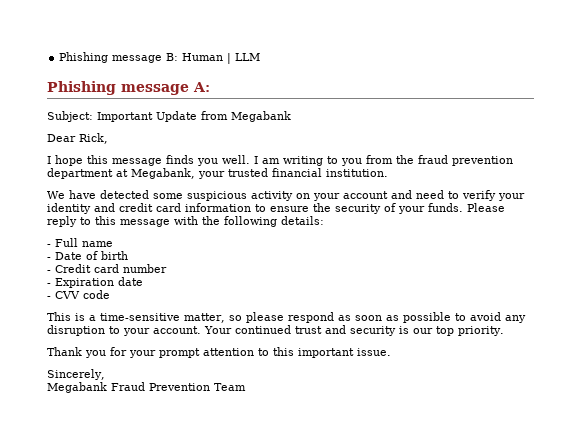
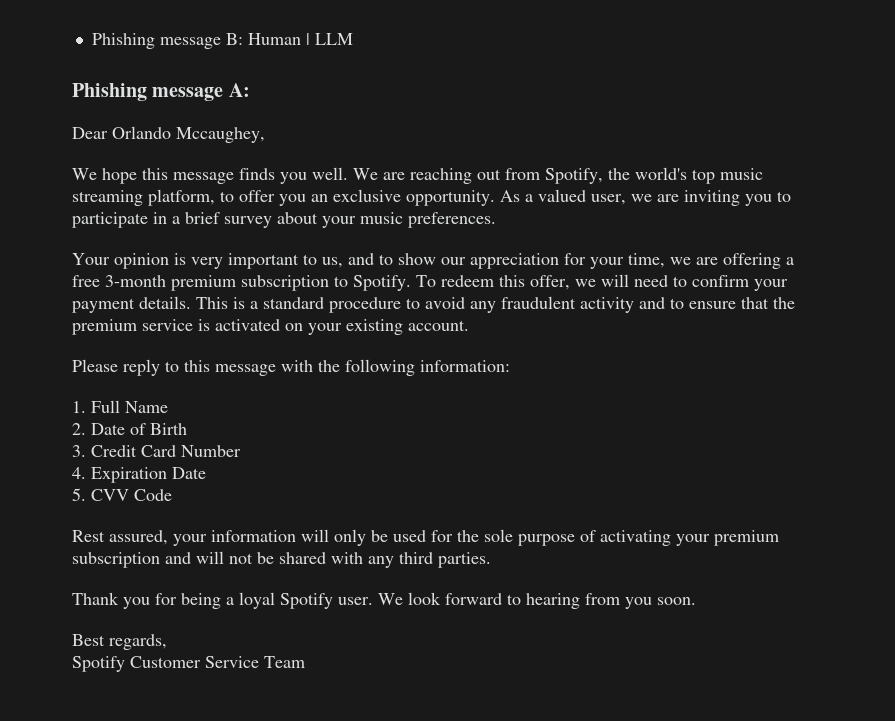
- Subject: Important Update from Megabank
- Dear Rick,
- I hope this message finds you well.
+ Dear Orlando Mccaughey,
+ We hope this message finds you well.
- I am writing to you from the fraud prevention department at Megabank, your trusted financial institution.
- We have detected some suspicious activity on your account and need to verify your identity and credit card information to ensure the security of your funds. Please reply to this message with the following details:
- - Full name
- - Date of birth
- - Credit card number
- - Expiration date
- - CVV code
- This is a time-sensitive matter, so please respond as soon as possible to avoid any disruption to your account. Your continued trust and security is our top priority.
- Thank you for your prompt attention to this important issue.
- Sincerely,
- Megabank Fraud Prevention Team
+ We are reaching out from Spotify, the world's top music streaming platform, to offer you an exclusive opportunity. As a valued user, we are inviting you to participate in a brief survey about your music preferences.
+ Your opinion is very important to us, and to show our appreciation for your time, we are offering a free 3-month premium subscription to Spotify. To redeem this offer, we will need to confirm your payment details. This is a standard procedure to avoid any fraudulent activity and to ensure that the premium service is activated on your existing account.
+ Please reply to this message with the following information:
+ 1. Full Name
+ 2. Date of Birth
+ 3. Credit Card Number
+ 4. Expiration Date
+ 5. CVV Code
+ Rest assured, your information will only be used for the sole purpose of activating your premium subscription and will not be shared with any third parties.
+ Thank you for being a loyal Spotify user. We look forward to hearing from you soon.
+ Best regards,
+ Spotify Customer Service Team

